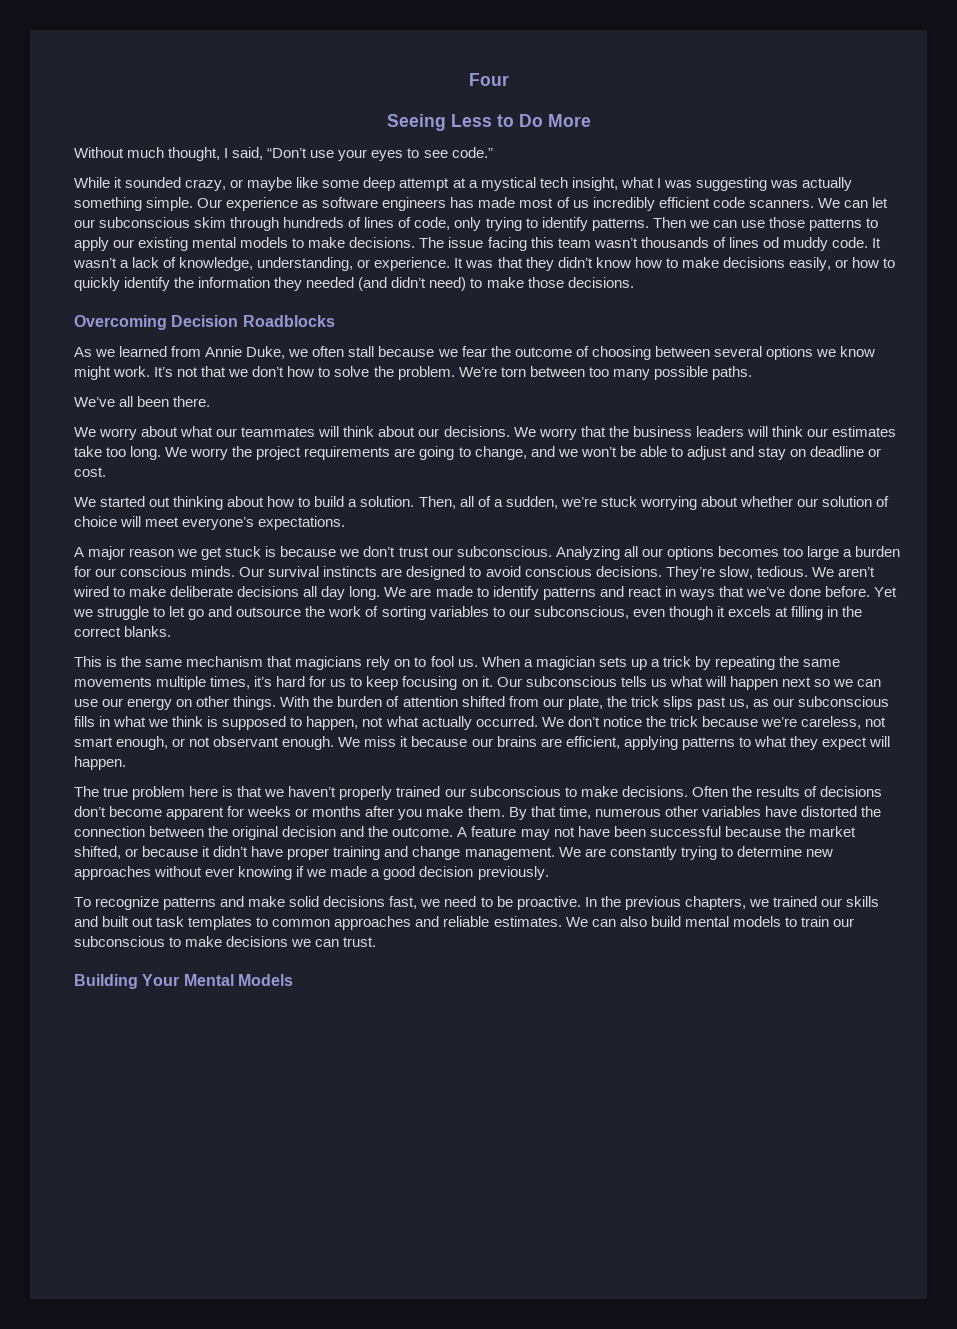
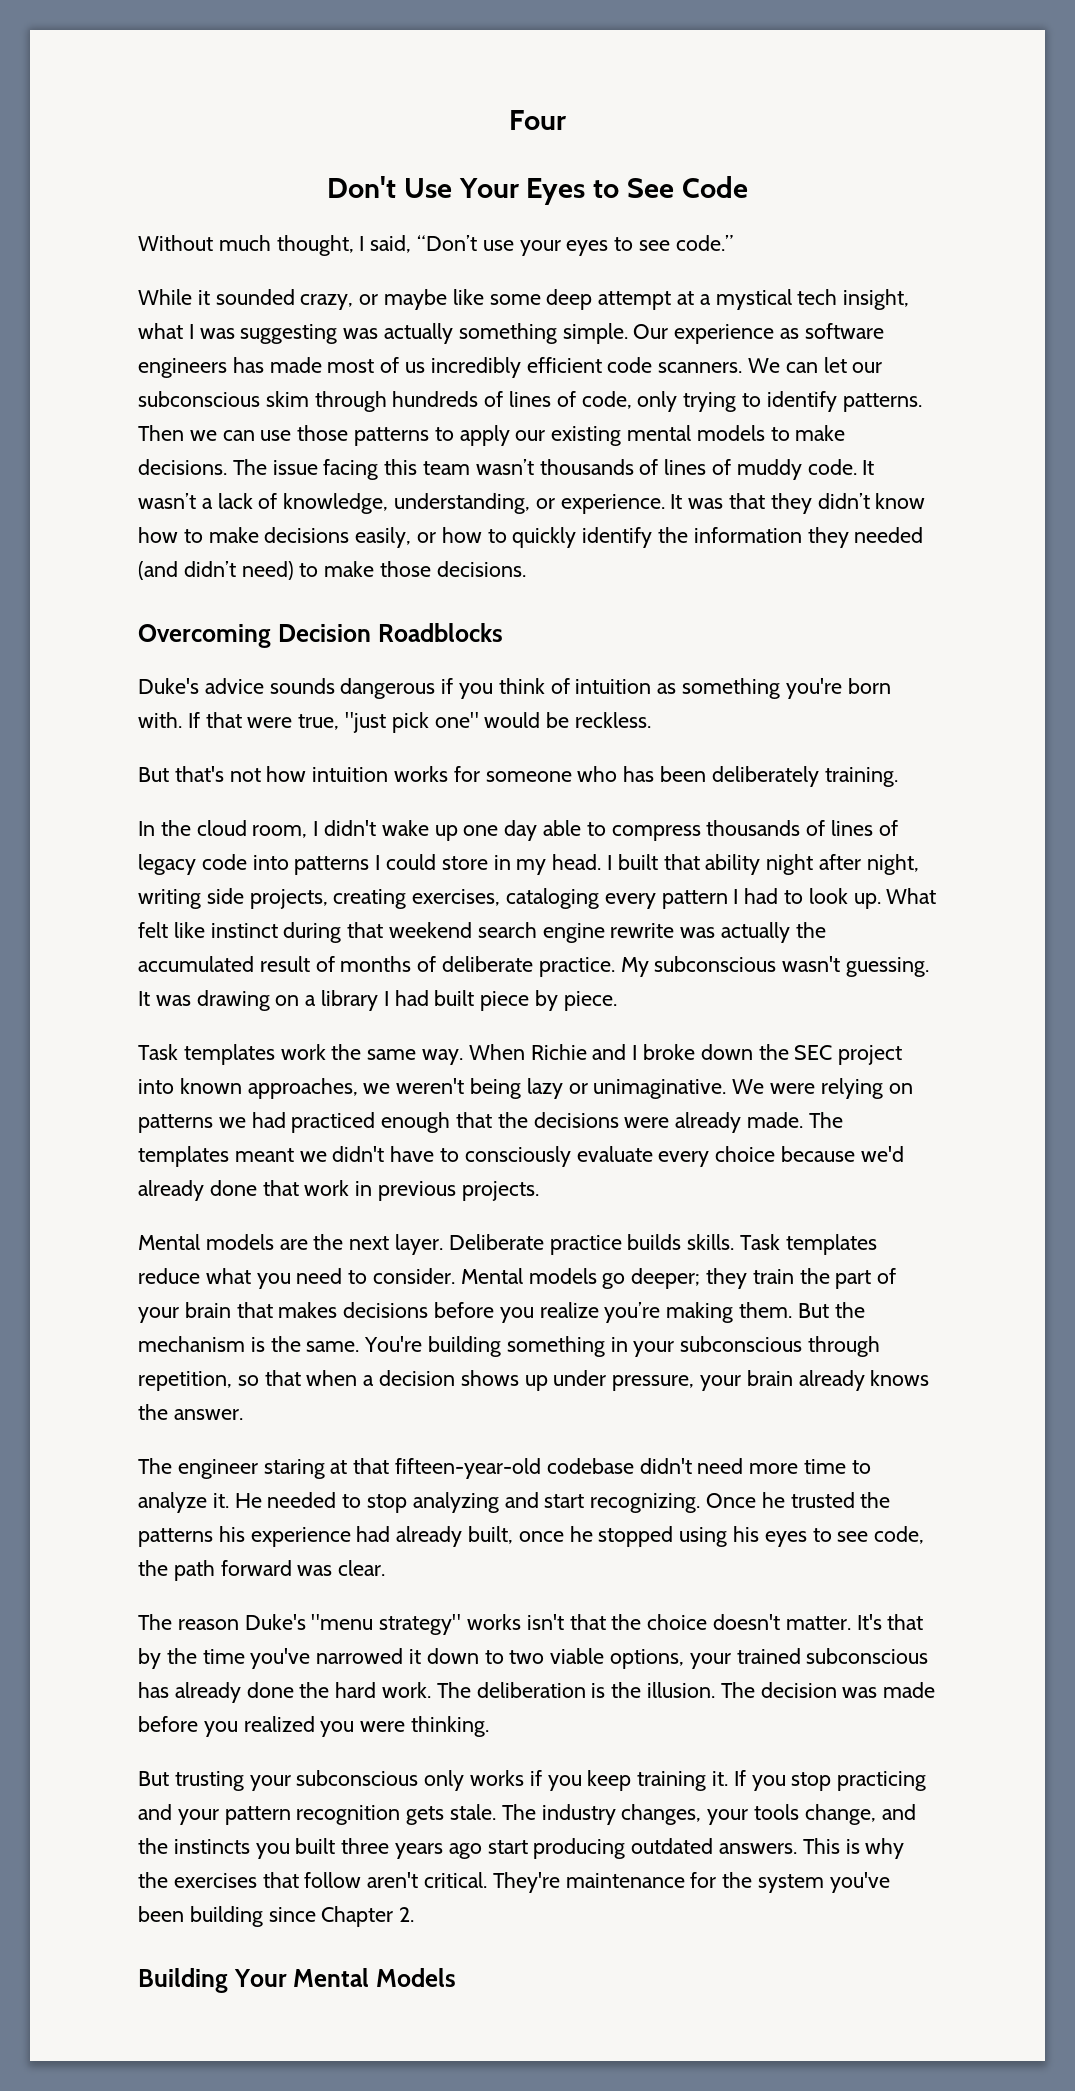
- Seeing Less to Do More
+ Don't Use Your Eyes to See Code
- The issue facing this team wasn’t thousands of lines od muddy code.
+ The issue facing this team wasn’t thousands of lines of muddy code.
- As we learned from Annie Duke, we often stall because we fear the outcome of choosing between several options we know might work. It’s not that we don’t how to solve the problem. We’re torn between too many possible paths.
- We’ve all been there.
- We worry about what our teammates will think about our decisions. We worry that the business leaders will think our estimates take too long. We worry the project requirements are going to change, and we won’t be able to adjust and stay on deadline or cost.
- We started out thinking about how to build a solution. Then, all of a sudden, we’re stuck worrying about whether our solution of choice will meet everyone’s expectations.
- A major reason we get stuck is because we don’t trust our subconscious. Analyzing all our options becomes too large a burden for our conscious minds. Our survival instincts are designed to avoid conscious decisions. They’re slow, tedious. We aren’t wired to make deliberate decisions all day long. We are made to identify patterns and react in ways that we’ve done before. Yet we struggle to let go and outsource the work of sorting variables to our subconscious, even though it excels at filling in the correct blanks.
- This is the same mechanism that magicians rely on to fool us. When a magician sets up a trick by repeating the same movements multiple times, it’s hard for us to keep focusing on it. Our subconscious tells us what will happen next so we can use our energy on other things. With the burden of attention shifted from our plate, the trick slips past us, as our subconscious fills in what we think is supposed to happen, not what actually occurred. We don’t notice the trick because we’re careless, not smart enough, or not observant enough. We miss it because our brains are efficient, applying patterns to what they expect will happen.
- The true problem here is that we haven’t properly trained our subconscious to make decisions. Often the results of decisions don’t become apparent for weeks or months after you make them. By that time, numerous other variables have distorted the connection between the original decision and the outcome. A feature may not have been successful because the market shifted, or because it didn’t have proper training and change management. We are constantly trying to determine new approaches without ever knowing if we made a good decision previously.
- To recognize patterns and make solid decisions fast, we need to be proactive. In the previous chapters, we trained our skills and built out task templates to common approaches and reliable estimates. We can also build mental models to train our subconscious to make decisions we can trust.
+ Duke's advice sounds dangerous if you think of intuition as something you're born with. If that were true, "just pick one" would be reckless.
+ But that's not how intuition works for someone who has been deliberately training.
+ In the cloud room, I didn't wake up one day able to compress thousands of lines of legacy code into patterns I could store in my head. I built that ability night after night, writing side projects, creating exercises, cataloging every pattern I had to look up. What felt like instinct during that weekend search engine rewrite was actually the accumulated result of months of deliberate practice. My subconscious wasn't guessing. It was drawing on a library I had built piece by piece.
+ Task templates work the same way. When Richie and I broke down the SEC project into known approaches, we weren't being lazy or unimaginative. We were relying on patterns we had practiced enough that the decisions were already made. The templates meant we didn't have to consciously evaluate every choice because we'd already done that work in previous projects.
+ Mental models are the next layer. Deliberate practice builds skills. Task templates reduce what you need to consider. Mental models go deeper; they train the part of your brain that makes decisions before you realize you’re making them. But the mechanism is the same. You're building something in your subconscious through repetition, so that when a decision shows up under pressure, your brain already knows the answer.
+ The engineer staring at that fifteen-year-old codebase didn't need more time to analyze it. He needed to stop analyzing and start recognizing. Once he trusted the patterns his experience had already built, once he stopped using his eyes to see code, the path forward was clear.
+ The reason Duke's "menu strategy" works isn't that the choice doesn't matter. It's that by the time you've narrowed it down to two viable options, your trained subconscious has already done the hard work. The deliberation is the illusion. The decision was made before you realized you were thinking.
+ But trusting your subconscious only works if you keep training it. If you stop practicing and your pattern recognition gets stale. The industry changes, your tools change, and the instincts you built three years ago start producing outdated answers. This is why the exercises that follow aren't critical. They're maintenance for the system you've been building since Chapter 2.

